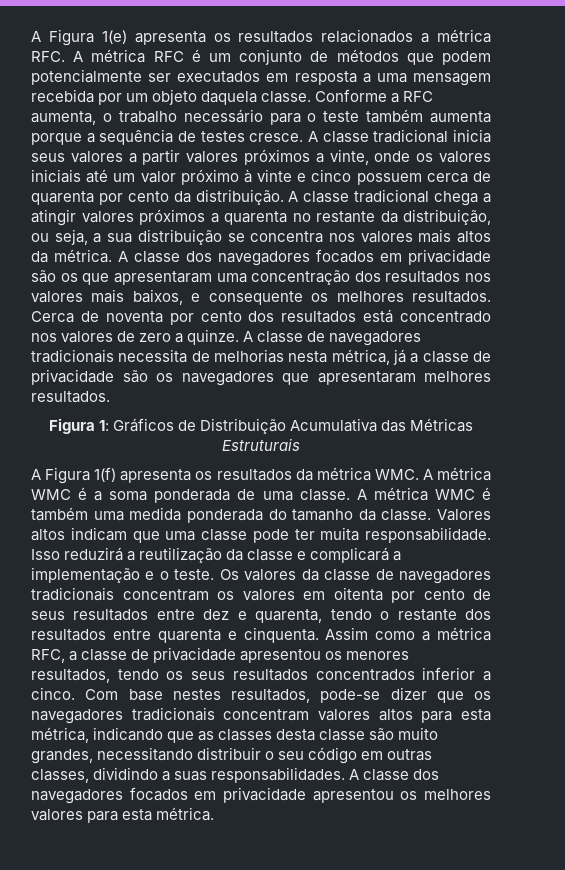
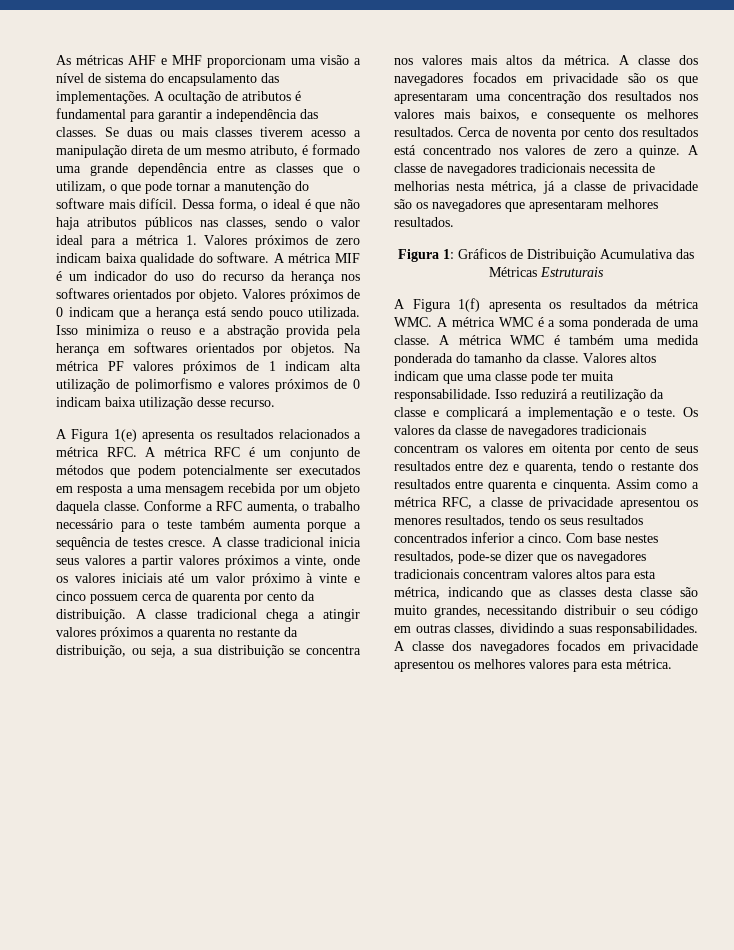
+ As métricas AHF e MHF proporcionam uma visão a nível de sistema do encapsulamento das implementações. A ocultação de atributos é fundamental para garantir a independência das classes. Se duas ou mais classes tiverem acesso a manipulação direta de um mesmo atributo, é formado uma grande dependência entre as classes que o utilizam, o que pode tornar a manutenção do software mais difícil. Dessa forma, o ideal é que não haja atributos públicos nas classes, sendo o valor ideal para a métrica 1. Valores próximos de zero indicam baixa qualidade do software. A métrica MIF é um indicador do uso do recurso da herança nos softwares orientados por objeto. Valores próximos de 0 indicam que a herança está sendo pouco utilizada. Isso minimiza o reuso e a abstração provida pela herança em softwares orientados por objetos. Na métrica PF valores próximos de 1 indicam alta utilização de polimorfismo e valores próximos de 0 indicam baixa utilização desse recurso.

